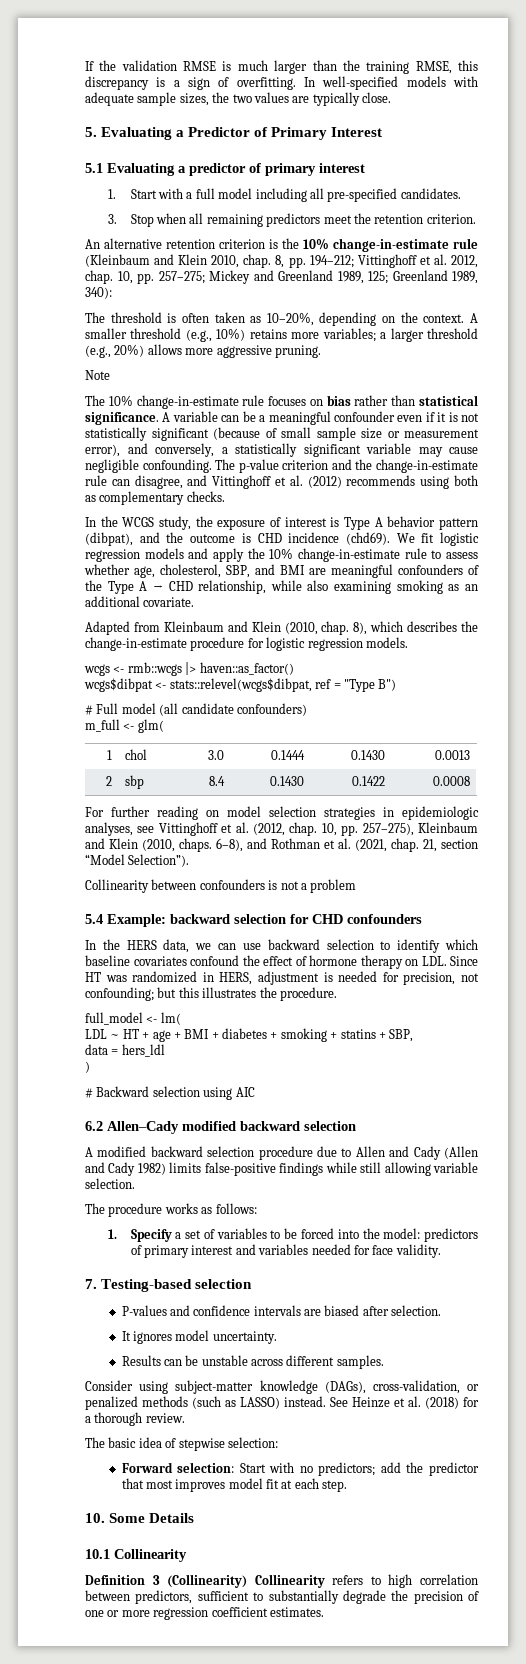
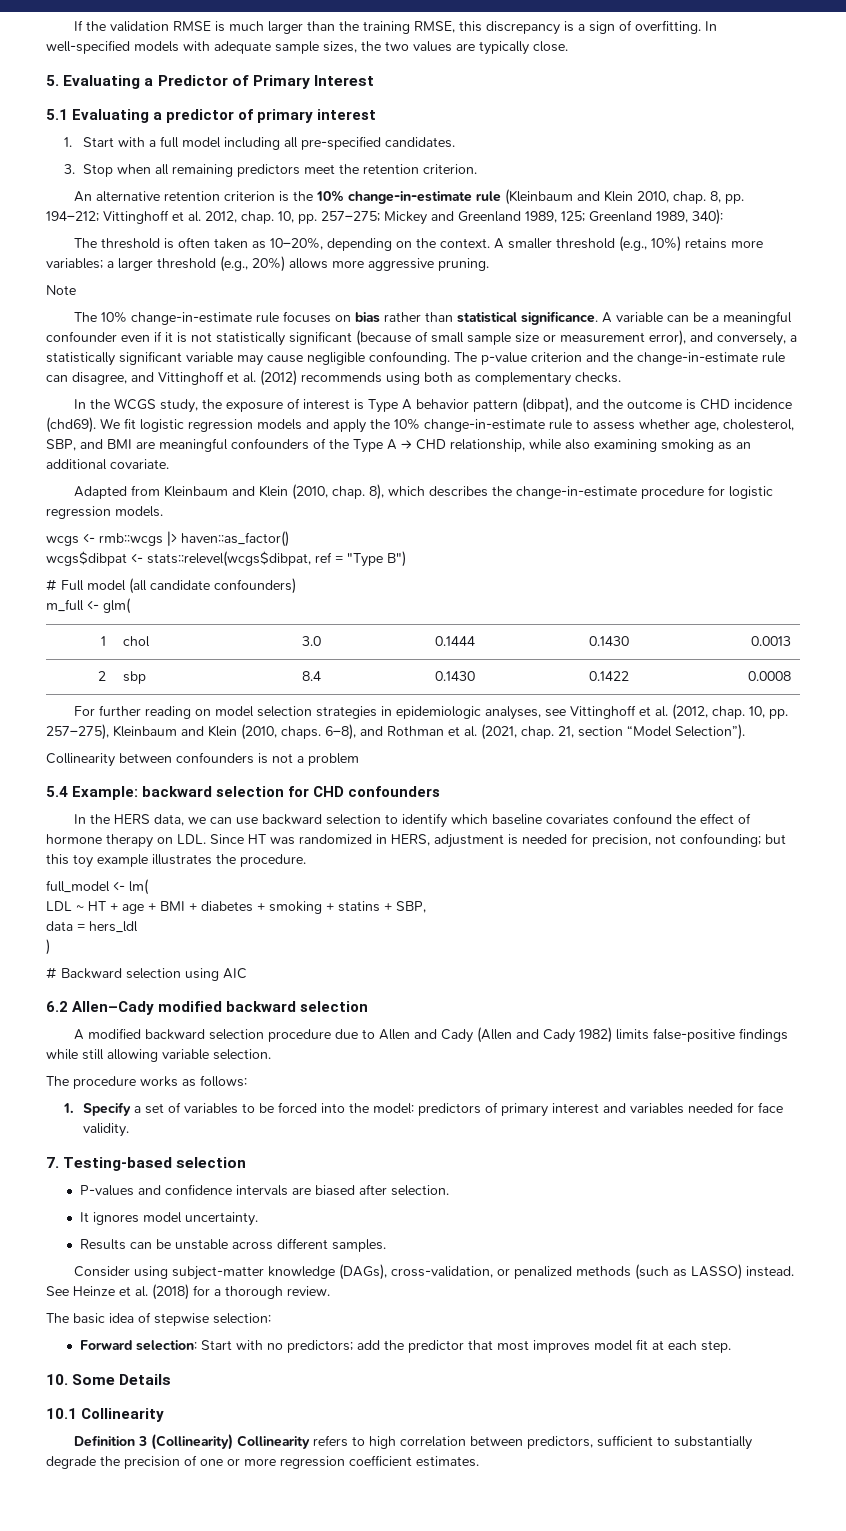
- In the HERS data, we can use backward selection to identify which baseline covariates confound the effect of hormone therapy on LDL. Since HT was randomized in HERS, adjustment is needed for precision, not confounding; but this illustrates the procedure.
+ In the HERS data, we can use backward selection to identify which baseline covariates confound the effect of hormone therapy on LDL. Since HT was randomized in HERS, adjustment is needed for precision, not confounding; but this toy example illustrates the procedure.

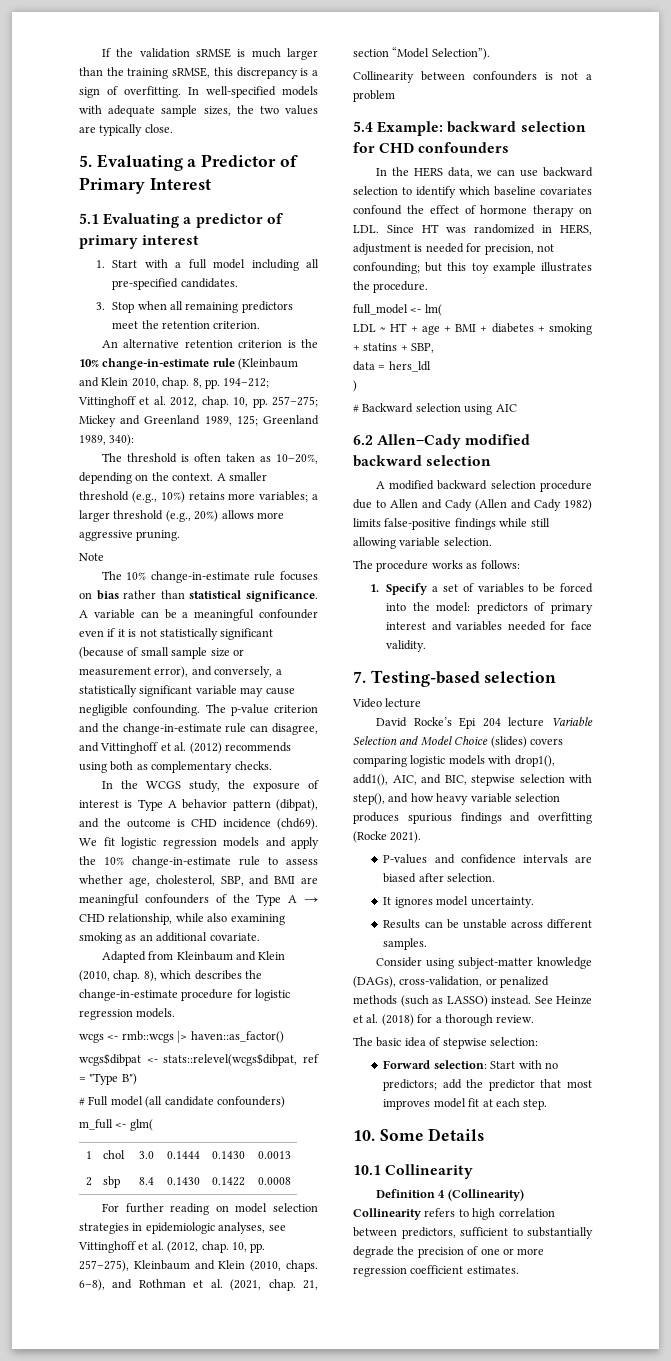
- If the validation RMSE is much larger than the training RMSE, this discrepancy is a sign of overfitting.
+ If the validation sRMSE is much larger than the training sRMSE, this discrepancy is a sign of overfitting.
+ Video lecture
+ David Rocke’s Epi 204 lecture Variable Selection and Model Choice (slides) covers comparing logistic models with drop1(), add1(), AIC, and BIC, stepwise selection with step(), and how heavy variable selection produces spurious findings and overfitting (Rocke 2021).
- Definition 3 (Collinearity) Collinearity refers to high correlation between predictors, sufficient to substantially degrade the precision of one or more regression coefficient estimates.
+ Definition 4 (Collinearity) Collinearity refers to high correlation between predictors, sufficient to substantially degrade the precision of one or more regression coefficient estimates.

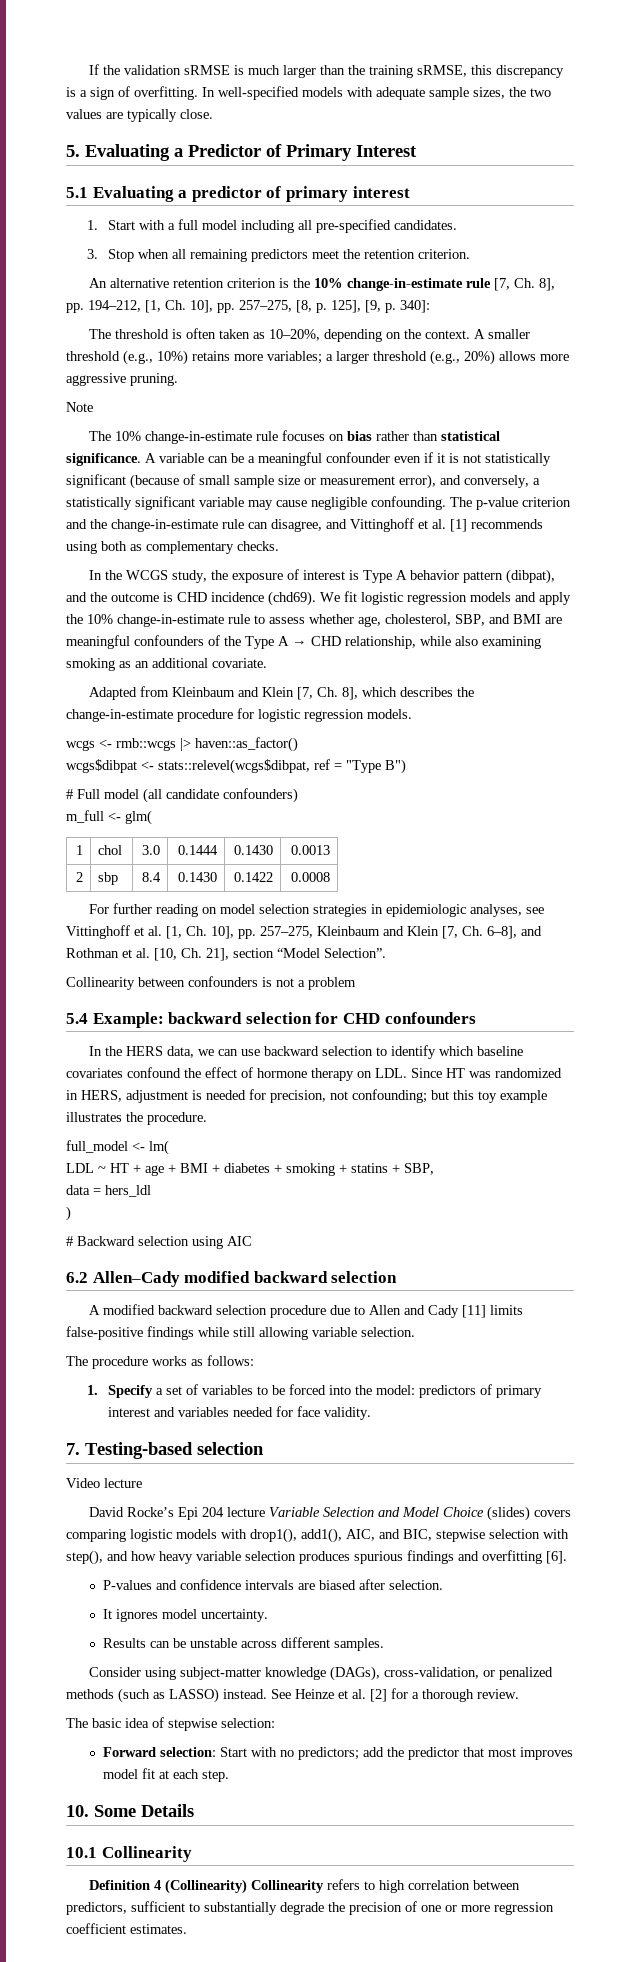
- An alternative retention criterion is the 10% change-in-estimate rule (Kleinbaum and Klein 2010, chap. 8, pp. 194–212; Vittinghoff et al. 2012, chap. 10, pp. 257–275; Mickey and Greenland 1989, 125; Greenland 1989, 340):
+ An alternative retention criterion is the 10% change-in-estimate rule [7, Ch. 8], pp. 194–212, [1, Ch. 10], pp. 257–275, [8, p. 125], [9, p. 340]:
- The p-value criterion and the change-in-estimate rule can disagree, and Vittinghoff et al. (2012) recommends using both as complementary checks.
+ The p-value criterion and the change-in-estimate rule can disagree, and Vittinghoff et al. [1] recommends using both as complementary checks.
- Adapted from Kleinbaum and Klein (2010, chap. 8), which describes the change-in-estimate procedure for logistic regression models.
+ Adapted from Kleinbaum and Klein [7, Ch. 8], which describes the change-in-estimate procedure for logistic regression models.
- For further reading on model selection strategies in epidemiologic analyses, see Vittinghoff et al. (2012, chap. 10, pp. 257–275), Kleinbaum and Klein (2010, chaps. 6–8), and Rothman et al. (2021, chap. 21, section “Model Selection”).
+ For further reading on model selection strategies in epidemiologic analyses, see Vittinghoff et al. [1, Ch. 10], pp. 257–275, Kleinbaum and Klein [7, Ch. 6–8], and Rothman et al. [10, Ch. 21], section “Model Selection”.
- A modified backward selection procedure due to Allen and Cady (Allen and Cady 1982) limits false-positive findings while still allowing variable selection.
+ A modified backward selection procedure due to Allen and Cady [11] limits false-positive findings while still allowing variable selection.
- David Rocke’s Epi 204 lecture Variable Selection and Model Choice (slides) covers comparing logistic models with drop1(), add1(), AIC, and BIC, stepwise selection with step(), and how heavy variable selection produces spurious findings and overfitting (Rocke 2021).
+ David Rocke’s Epi 204 lecture Variable Selection and Model Choice (slides) covers comparing logistic models with drop1(), add1(), AIC, and BIC, stepwise selection with step(), and how heavy variable selection produces spurious findings and overfitting [6].
- See Heinze et al. (2018) for a thorough review.
+ See Heinze et al. [2] for a thorough review.

